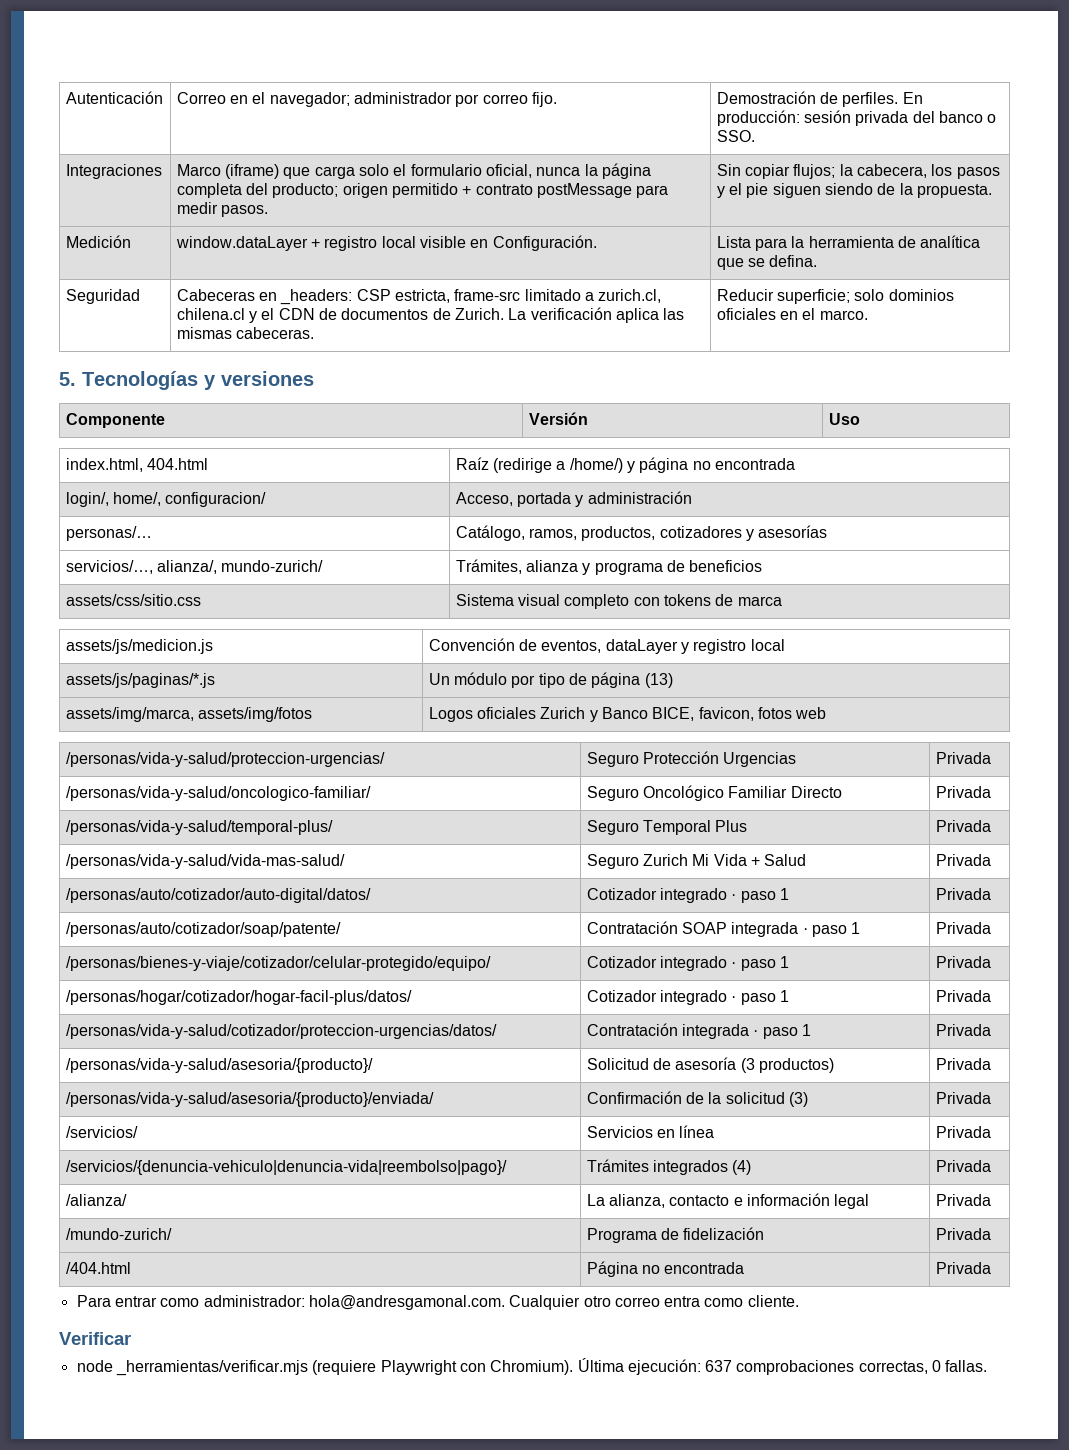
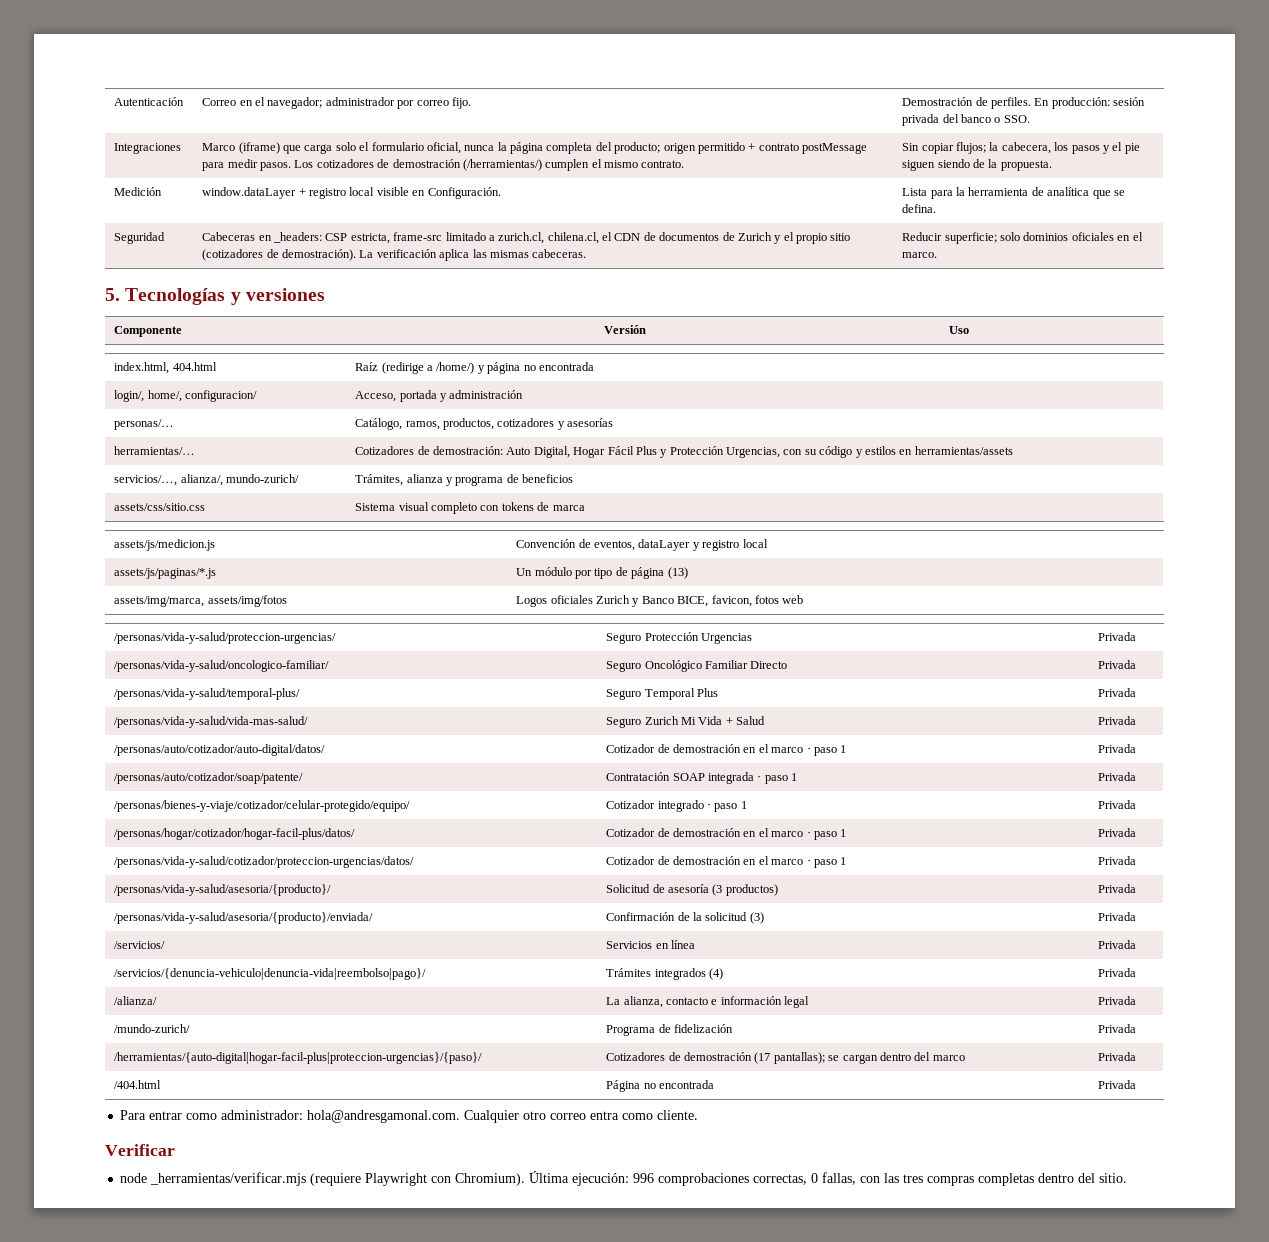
+ Los cotizadores de demostración (/herramientas/) cumplen el mismo contrato.
- Seguridad | Cabeceras en _headers: CSP estricta, frame-src limitado a zurich.cl, chilena.cl y el CDN de documentos de Zurich. La verificación aplica las mismas cabeceras. | Reducir superficie; solo dominios oficiales en el marco.
+ Seguridad | Cabeceras en _headers: CSP estricta, frame-src limitado a zurich.cl, chilena.cl, el CDN de documentos de Zurich y el propio sitio (cotizadores de demostración). La verificación aplica las mismas cabeceras. | Reducir superficie; solo dominios oficiales en el marco.
+ herramientas/… | Cotizadores de demostración: Auto Digital, Hogar Fácil Plus y Protección Urgencias, con su código y estilos en herramientas/assets
- /personas/auto/cotizador/auto-digital/datos/ | Cotizador integrado · paso 1 | Privada
+ /personas/auto/cotizador/auto-digital/datos/ | Cotizador de demostración en el marco · paso 1 | Privada
- /personas/hogar/cotizador/hogar-facil-plus/datos/ | Cotizador integrado · paso 1 | Privada
+ /personas/hogar/cotizador/hogar-facil-plus/datos/ | Cotizador de demostración en el marco · paso 1 | Privada
- /personas/vida-y-salud/cotizador/proteccion-urgencias/datos/ | Contratación integrada · paso 1 | Privada
+ /personas/vida-y-salud/cotizador/proteccion-urgencias/datos/ | Cotizador de demostración en el marco · paso 1 | Privada
+ /herramientas/{auto-digital|hogar-facil-plus|proteccion-urgencias}/{paso}/ | Cotizadores de demostración (17 pantallas); se cargan dentro del marco | Privada
- Última ejecución: 637 comprobaciones correctas, 0 fallas.
+ Última ejecución: 996 comprobaciones correctas, 0 fallas, con las tres compras completas dentro del sitio.

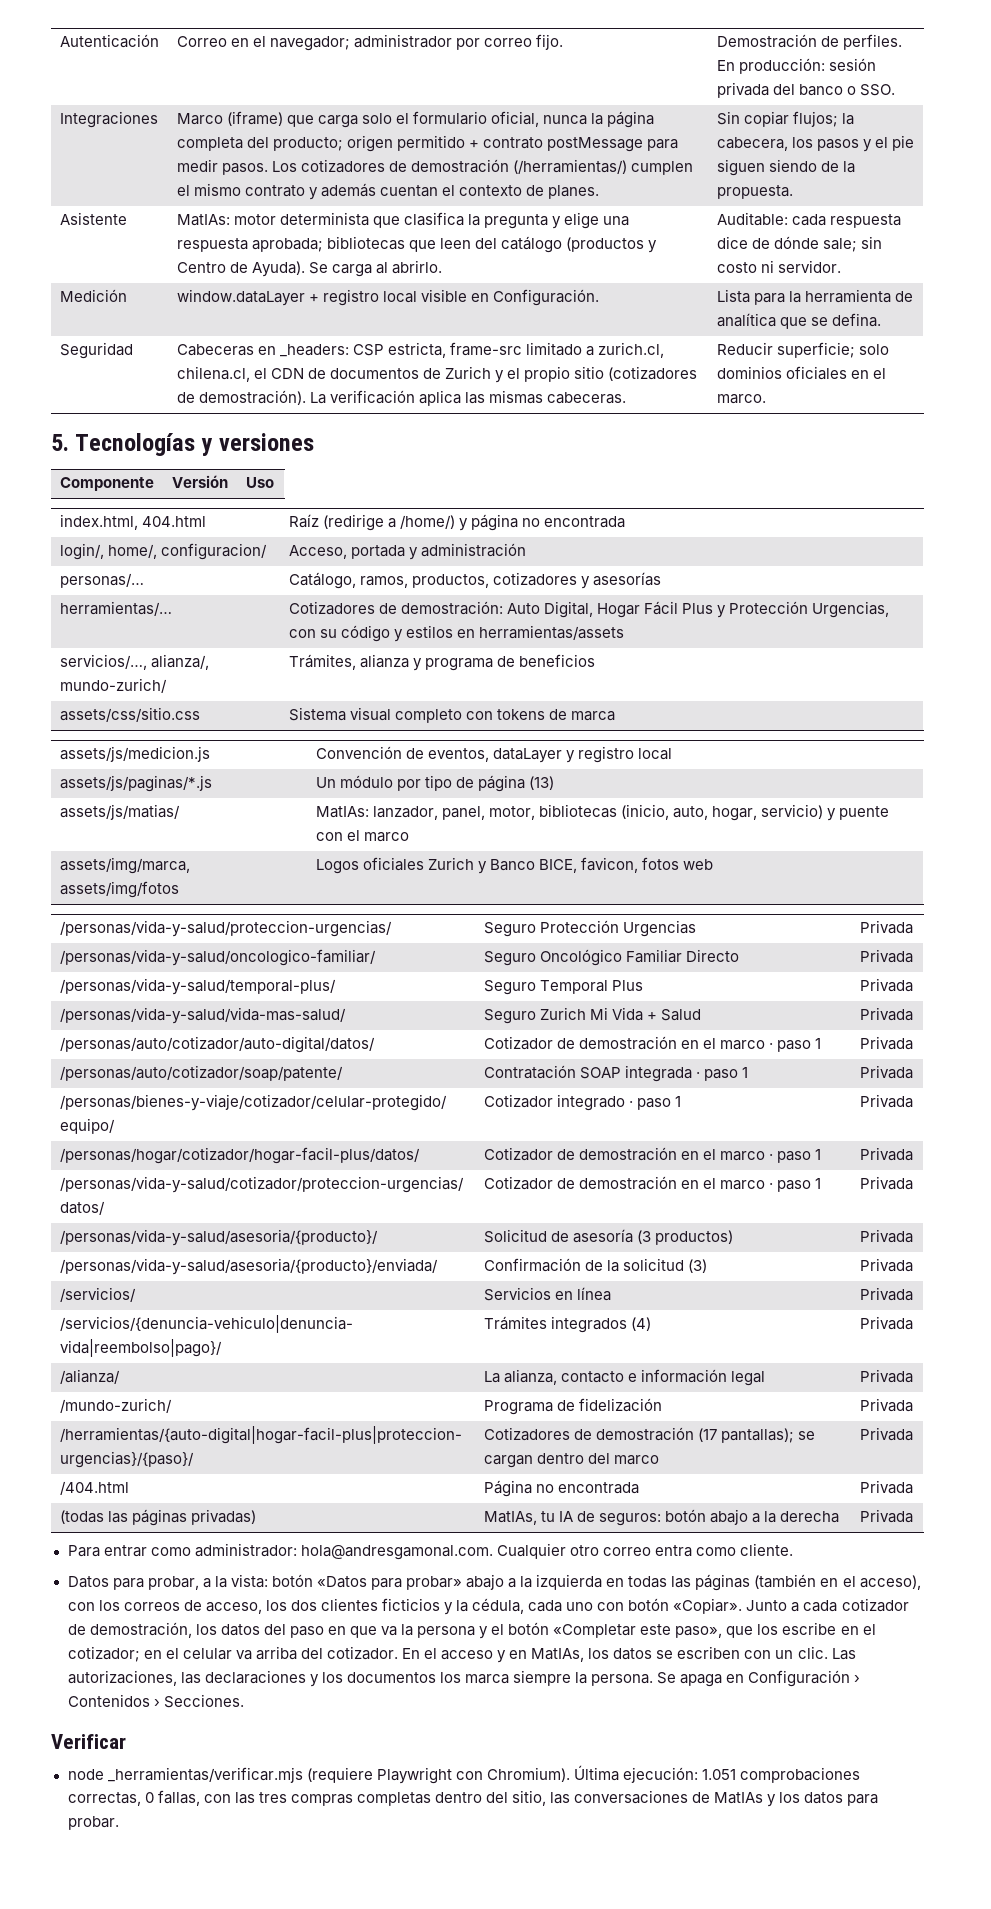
- Los cotizadores de demostración (/herramientas/) cumplen el mismo contrato.
+ Los cotizadores de demostración (/herramientas/) cumplen el mismo contrato y además cuentan el contexto de planes.
+ Asistente | MatIAs: motor determinista que clasifica la pregunta y elige una respuesta aprobada; bibliotecas que leen del catálogo (productos y Centro de Ayuda). Se carga al abrirlo. | Auditable: cada respuesta dice de dónde sale; sin costo ni servidor.
+ assets/js/matias/ | MatIAs: lanzador, panel, motor, bibliotecas (inicio, auto, hogar, servicio) y puente con el marco
+ (todas las páginas privadas) | MatIAs, tu IA de seguros: botón abajo a la derecha | Privada
+ Datos para probar, a la vista: botón «Datos para probar» abajo a la izquierda en todas las páginas (también en el acceso), con los correos de acceso, los dos clientes ficticios y la cédula, cada uno con botón «Copiar». Junto a cada cotizador de demostración, los datos del paso en que va la persona y el botón «Completar este paso», que los escribe en el cotizador; en el celular va arriba del cotizador. En el acceso y en MatIAs, los datos se escriben con un clic. Las autorizaciones, las declaraciones y los documentos los marca siempre la persona. Se apaga en Configuración › Contenidos › Secciones.
- Última ejecución: 996 comprobaciones correctas, 0 fallas, con las tres compras completas dentro del sitio.
+ Última ejecución: 1.051 comprobaciones correctas, 0 fallas, con las tres compras completas dentro del sitio, las conversaciones de MatIAs y los datos para probar.

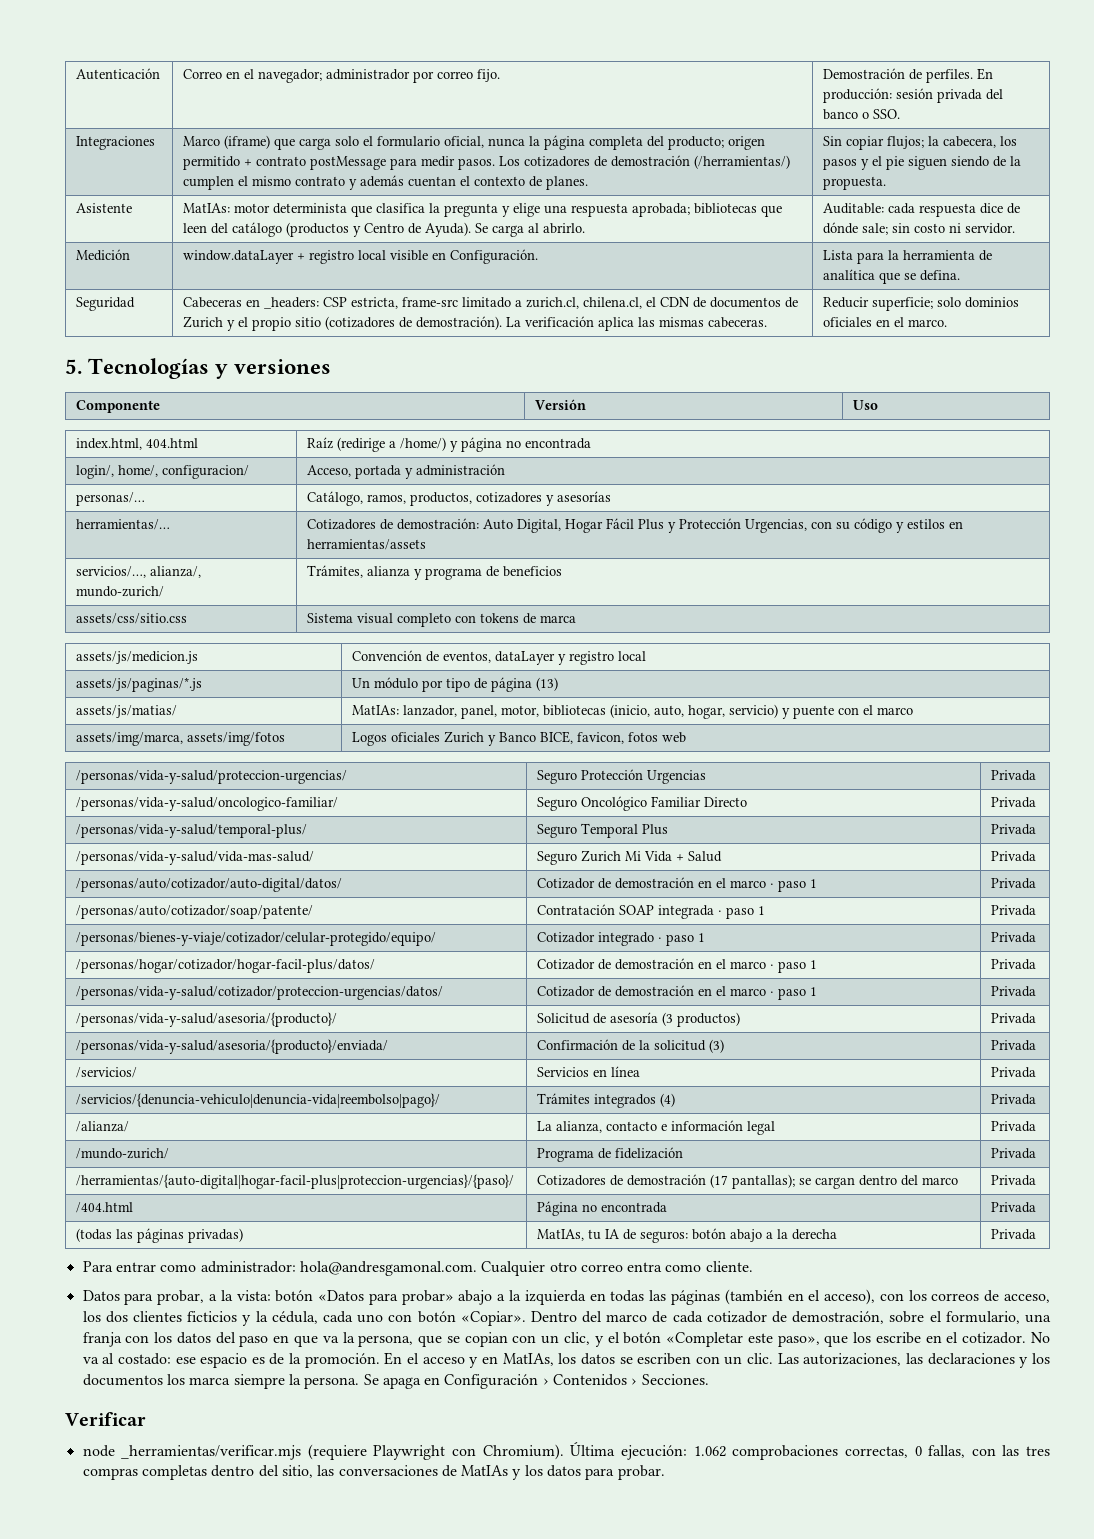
- Junto a cada cotizador de demostración, los datos del paso en que va la persona y el botón «Completar este paso», que los escribe en el cotizador; en el celular va arriba del cotizador.
+ Dentro del marco de cada cotizador de demostración, sobre el formulario, una franja con los datos del paso en que va la persona, que se copian con un clic, y el botón «Completar este paso», que los escribe en el cotizador. No va al costado: ese espacio es de la promoción.
- Última ejecución: 1.051 comprobaciones correctas, 0 fallas, con las tres compras completas dentro del sitio, las conversaciones de MatIAs y los datos para probar.
+ Última ejecución: 1.062 comprobaciones correctas, 0 fallas, con las tres compras completas dentro del sitio, las conversaciones de MatIAs y los datos para probar.

